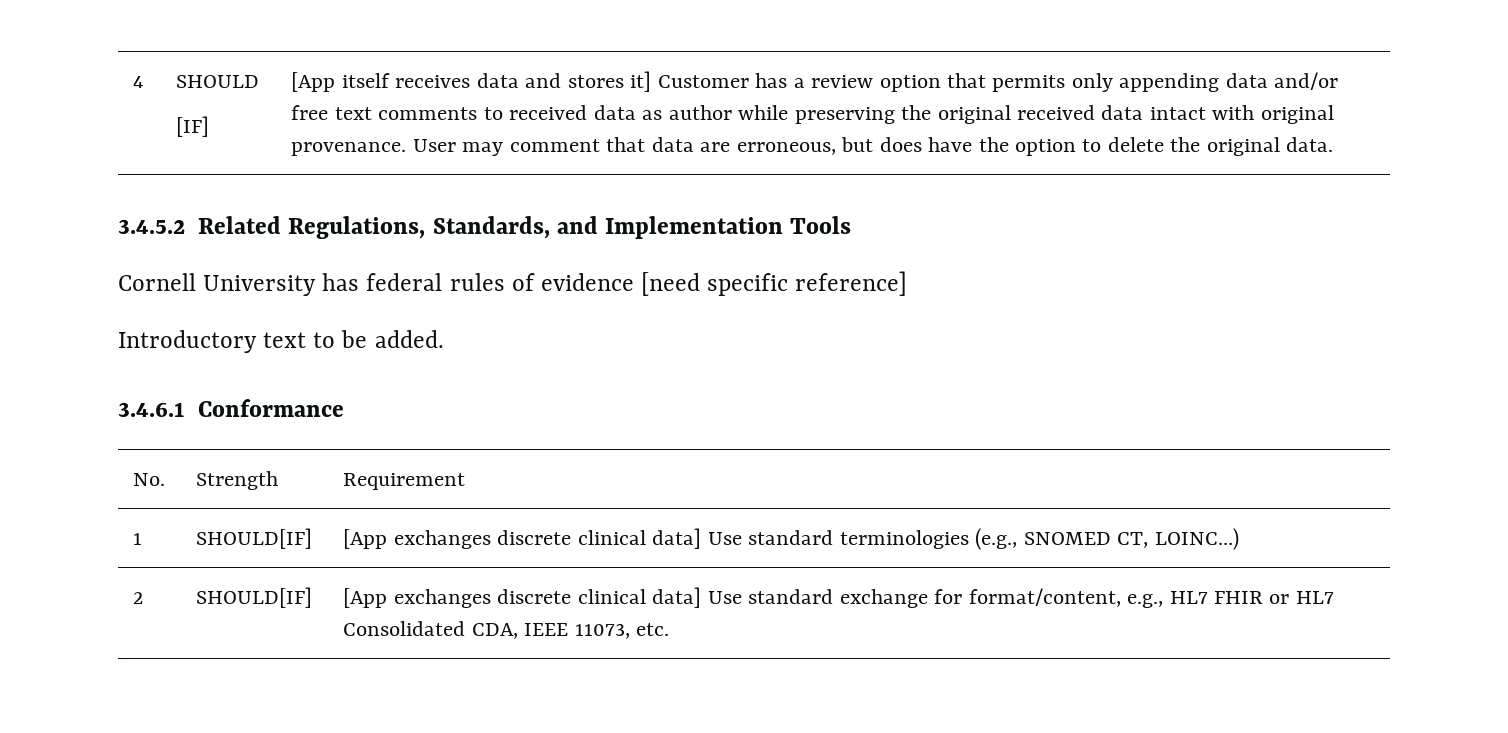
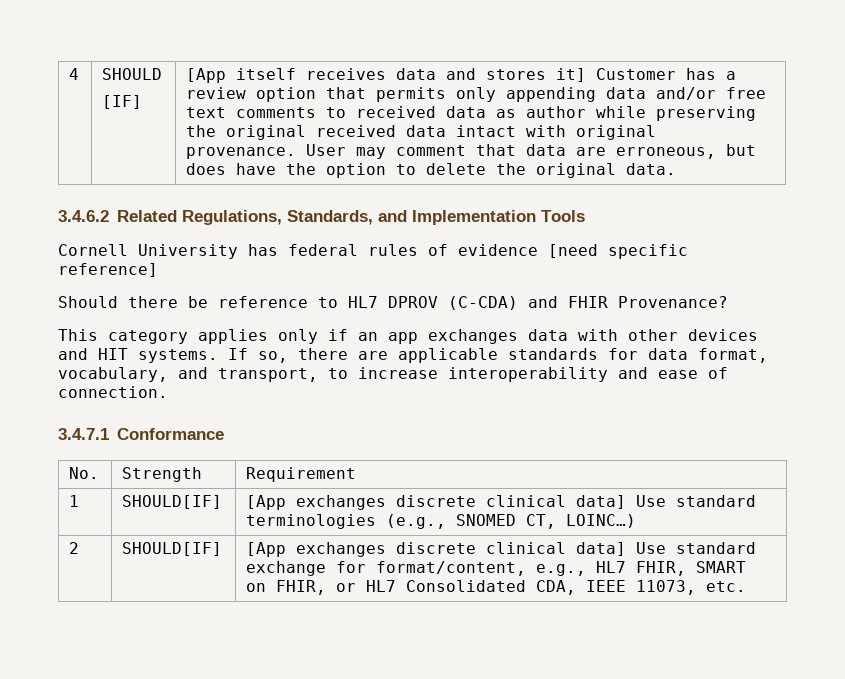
- 3.4.5.2 Related Regulations, Standards, and Implementation Tools
+ 3.4.6.2 Related Regulations, Standards, and Implementation Tools
- Introductory text to be added.
- 3.4.6.1 Conformance
+ Should there be reference to HL7 DPROV (C-CDA) and FHIR Provenance?
+ This category applies only if an app exchanges data with other devices and HIT systems. If so, there are applicable standards for data format, vocabulary, and transport, to increase interoperability and ease of connection.
+ 3.4.7.1 Conformance
- 2 | SHOULD[IF] | [App exchanges discrete clinical data] Use standard exchange for format/content, e.g., HL7 FHIR or HL7 Consolidated CDA, IEEE 11073, etc.
+ 2 | SHOULD[IF] | [App exchanges discrete clinical data] Use standard exchange for format/content, e.g., HL7 FHIR, SMART on FHIR, or HL7 Consolidated CDA, IEEE 11073, etc.

